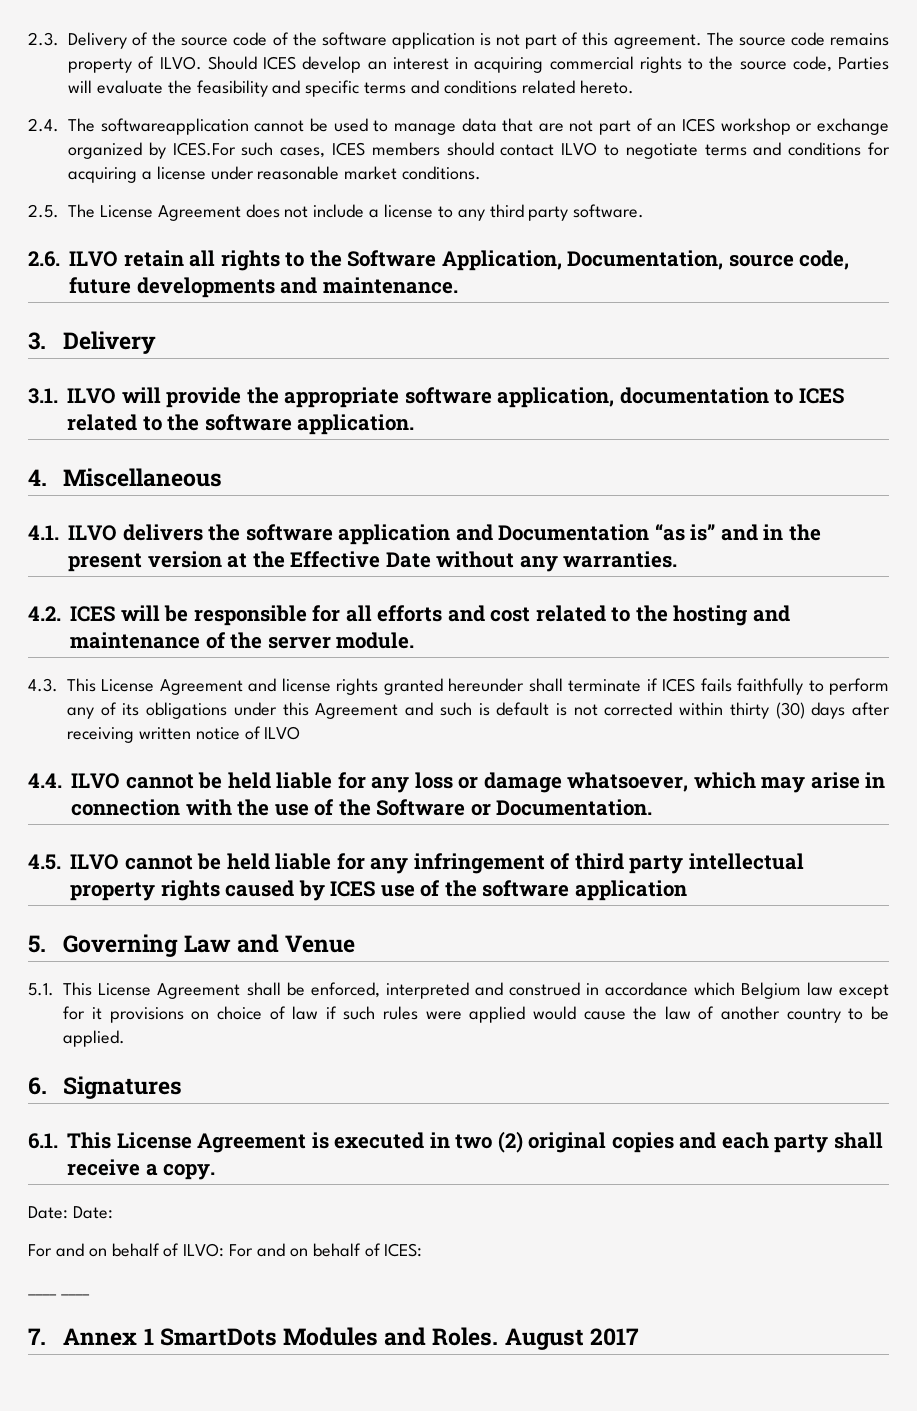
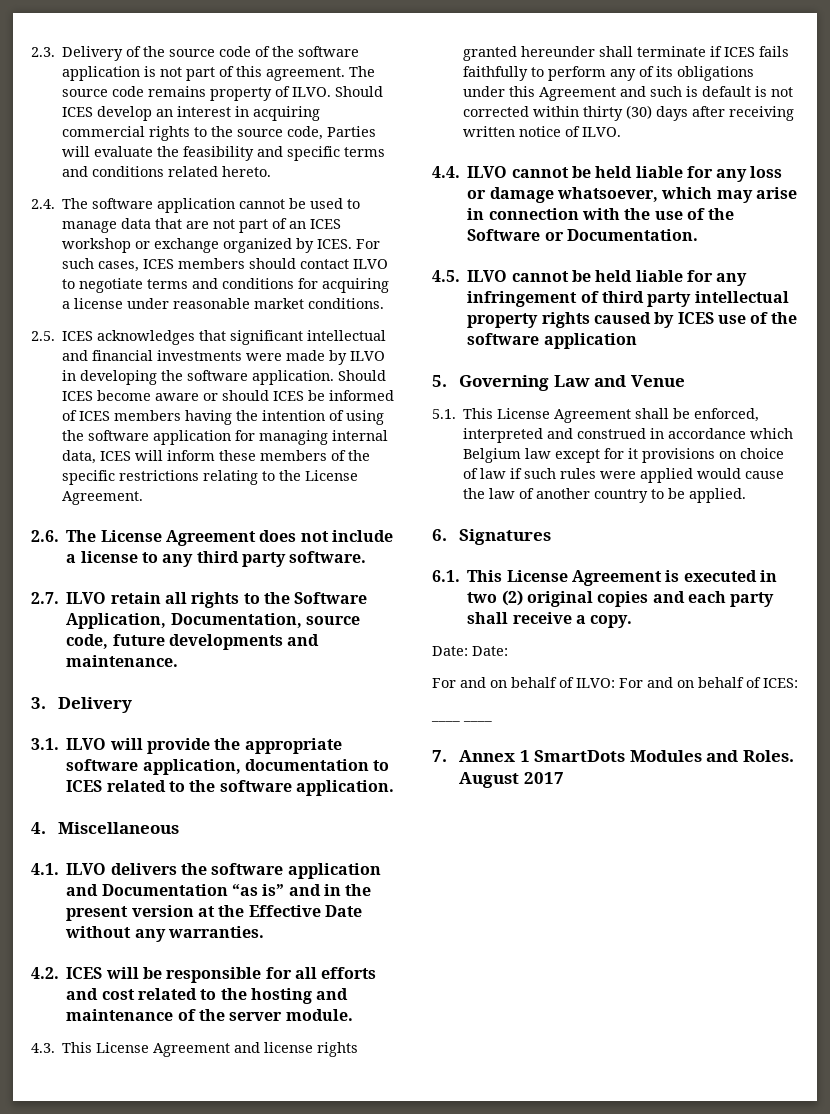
- 2.4. The softwareapplication cannot be used to manage data that are not part of an ICES workshop or exchange organized by ICES.For such cases, ICES members should contact ILVO to negotiate terms and conditions for acquiring a license under reasonable market conditions.
+ 2.4. The software application cannot be used to manage data that are not part of an ICES workshop or exchange organized by ICES. For such cases, ICES members should contact ILVO to negotiate terms and conditions for acquiring a license under reasonable market conditions.
- 2.5. The License Agreement does not include a license to any third party software.
+ 2.5. ICES acknowledges that significant intellectual and financial investments were made by ILVO in developing the software application. Should ICES become aware or should ICES be informed of ICES members having the intention of using the software application for managing internal data, ICES will inform these members of the specific restrictions relating to the License Agreement.
+ 2.6. The License Agreement does not include a license to any third party software.
- 2.6. ILVO retain all rights to the Software Application, Documentation, source code, future developments and maintenance.
+ 2.7. ILVO retain all rights to the Software Application, Documentation, source code, future developments and maintenance.
- 4.3. This License Agreement and license rights granted hereunder shall terminate if ICES fails faithfully to perform any of its obligations under this Agreement and such is default is not corrected within thirty (30) days after receiving written notice of ILVO
+ 4.3. This License Agreement and license rights granted hereunder shall terminate if ICES fails faithfully to perform any of its obligations under this Agreement and such is default is not corrected within thirty (30) days after receiving written notice of ILVO.

